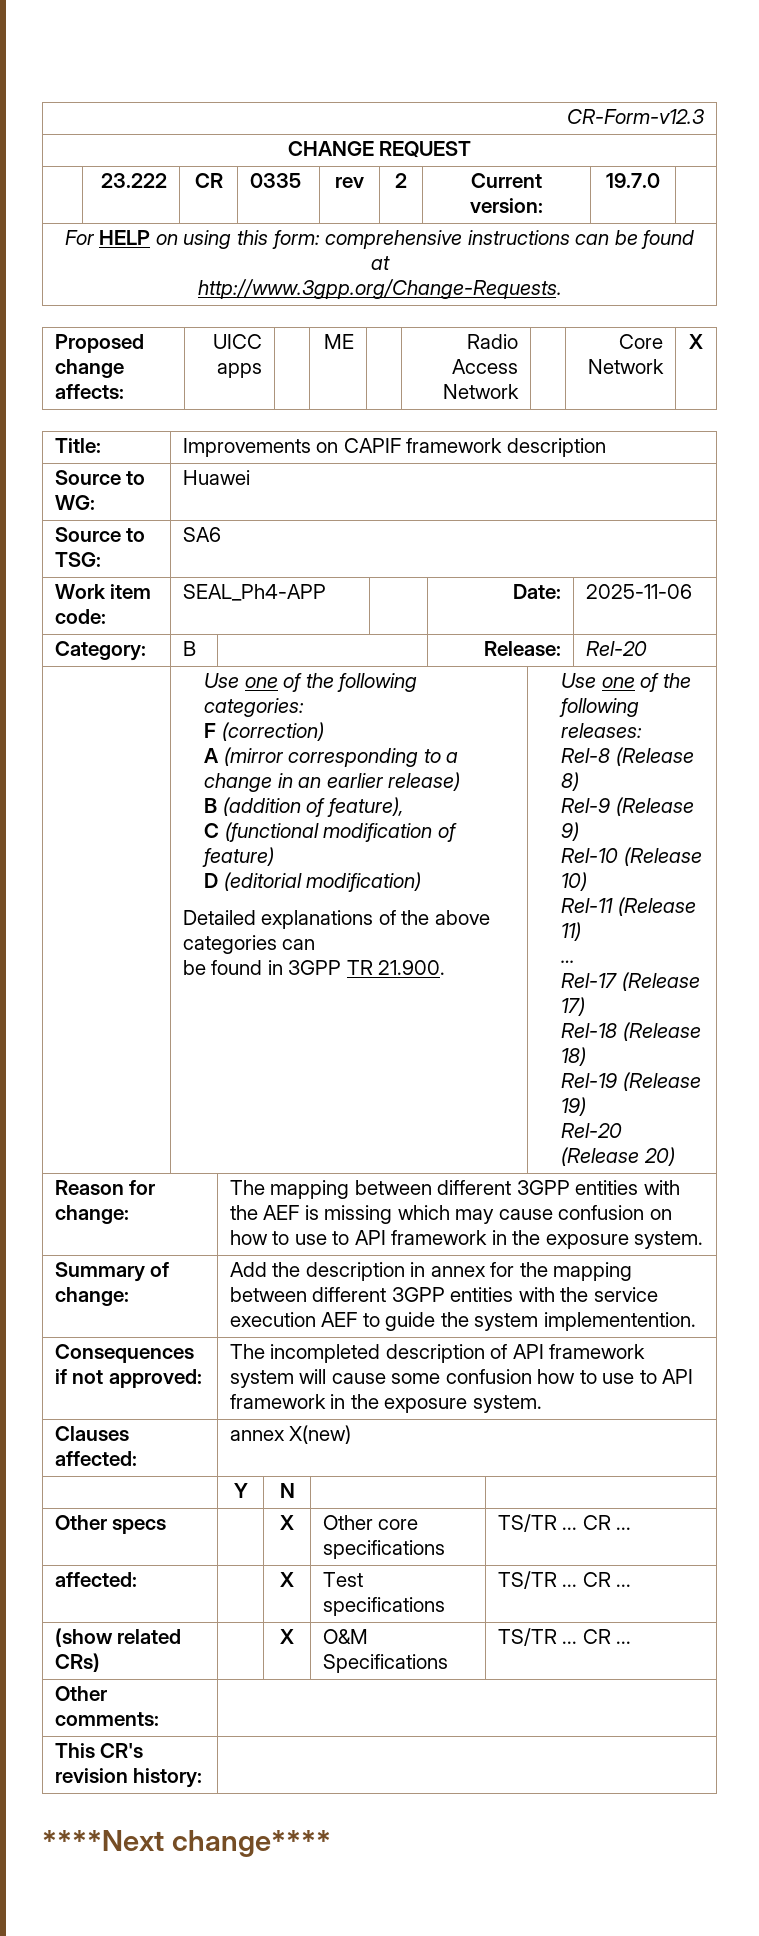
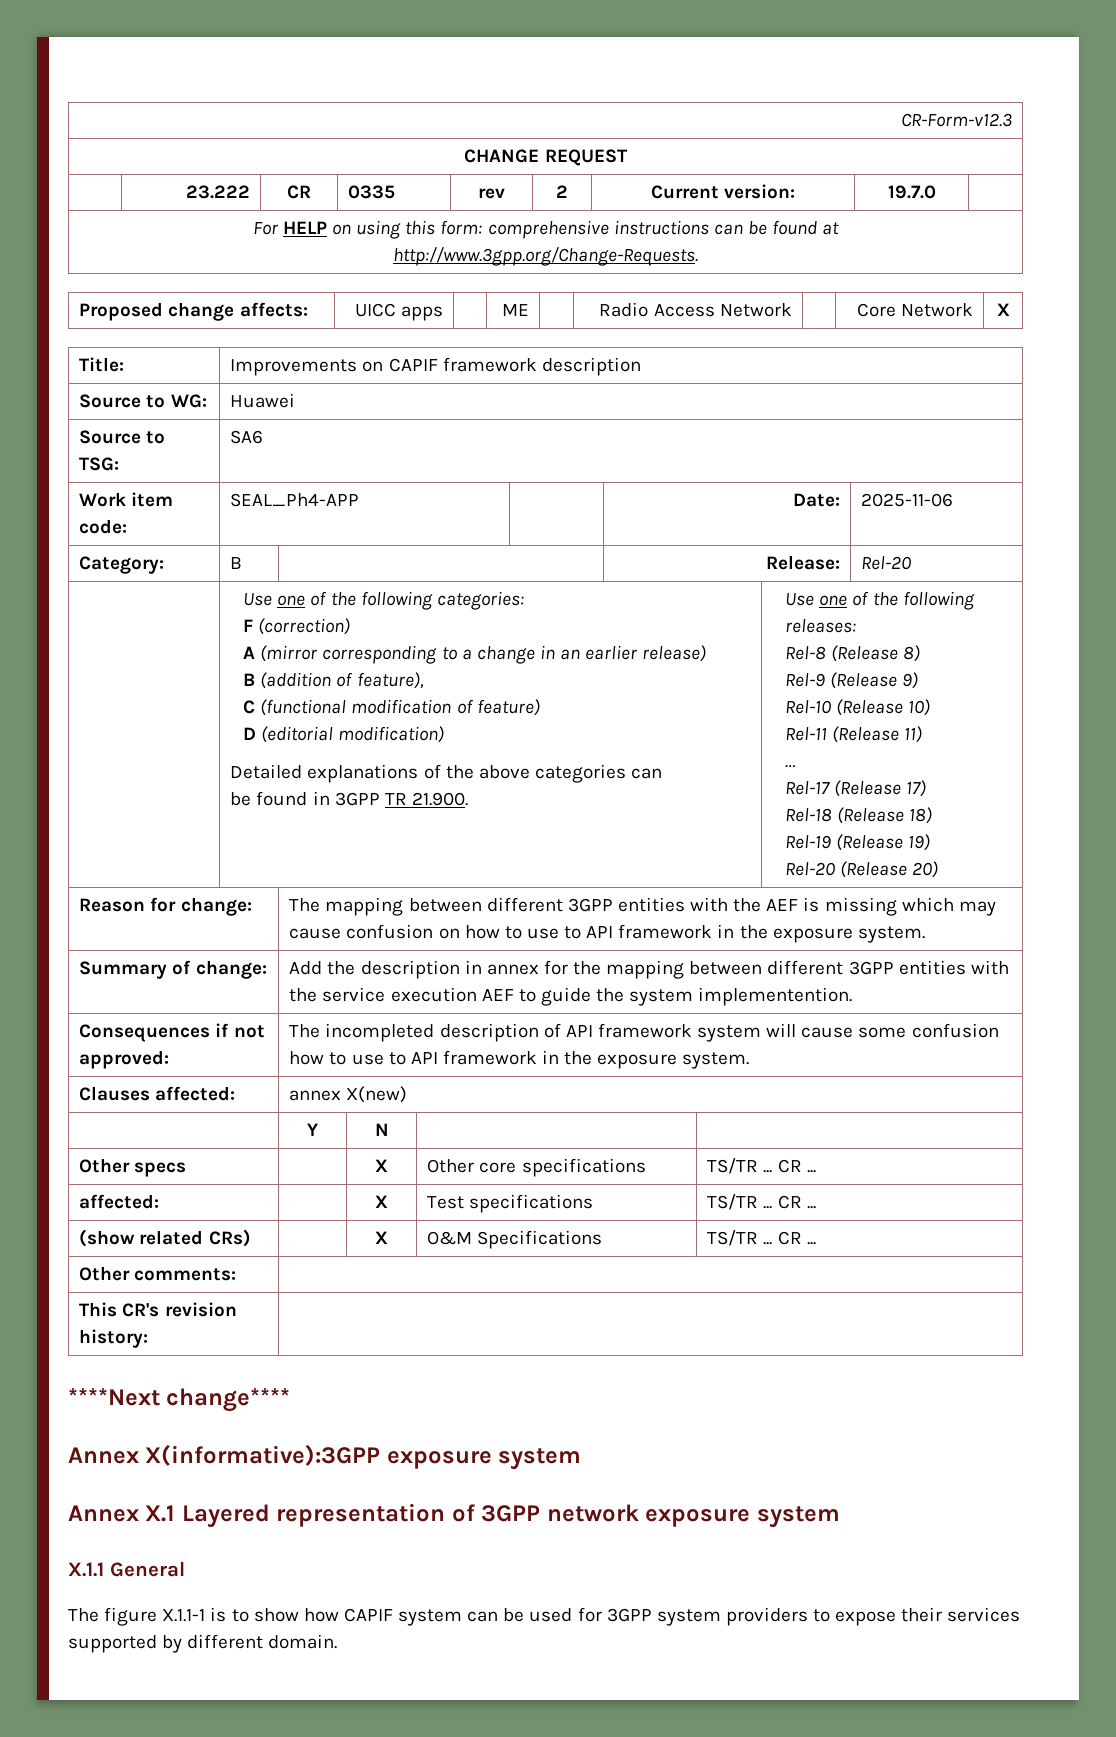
+ Annex X(informative):3GPP exposure system
+ Annex X.1 Layered representation of 3GPP network exposure system
+ X.1.1 General
+ The figure X.1.1-1 is to show how CAPIF system can be used for 3GPP system providers to expose their services supported by different domain.

